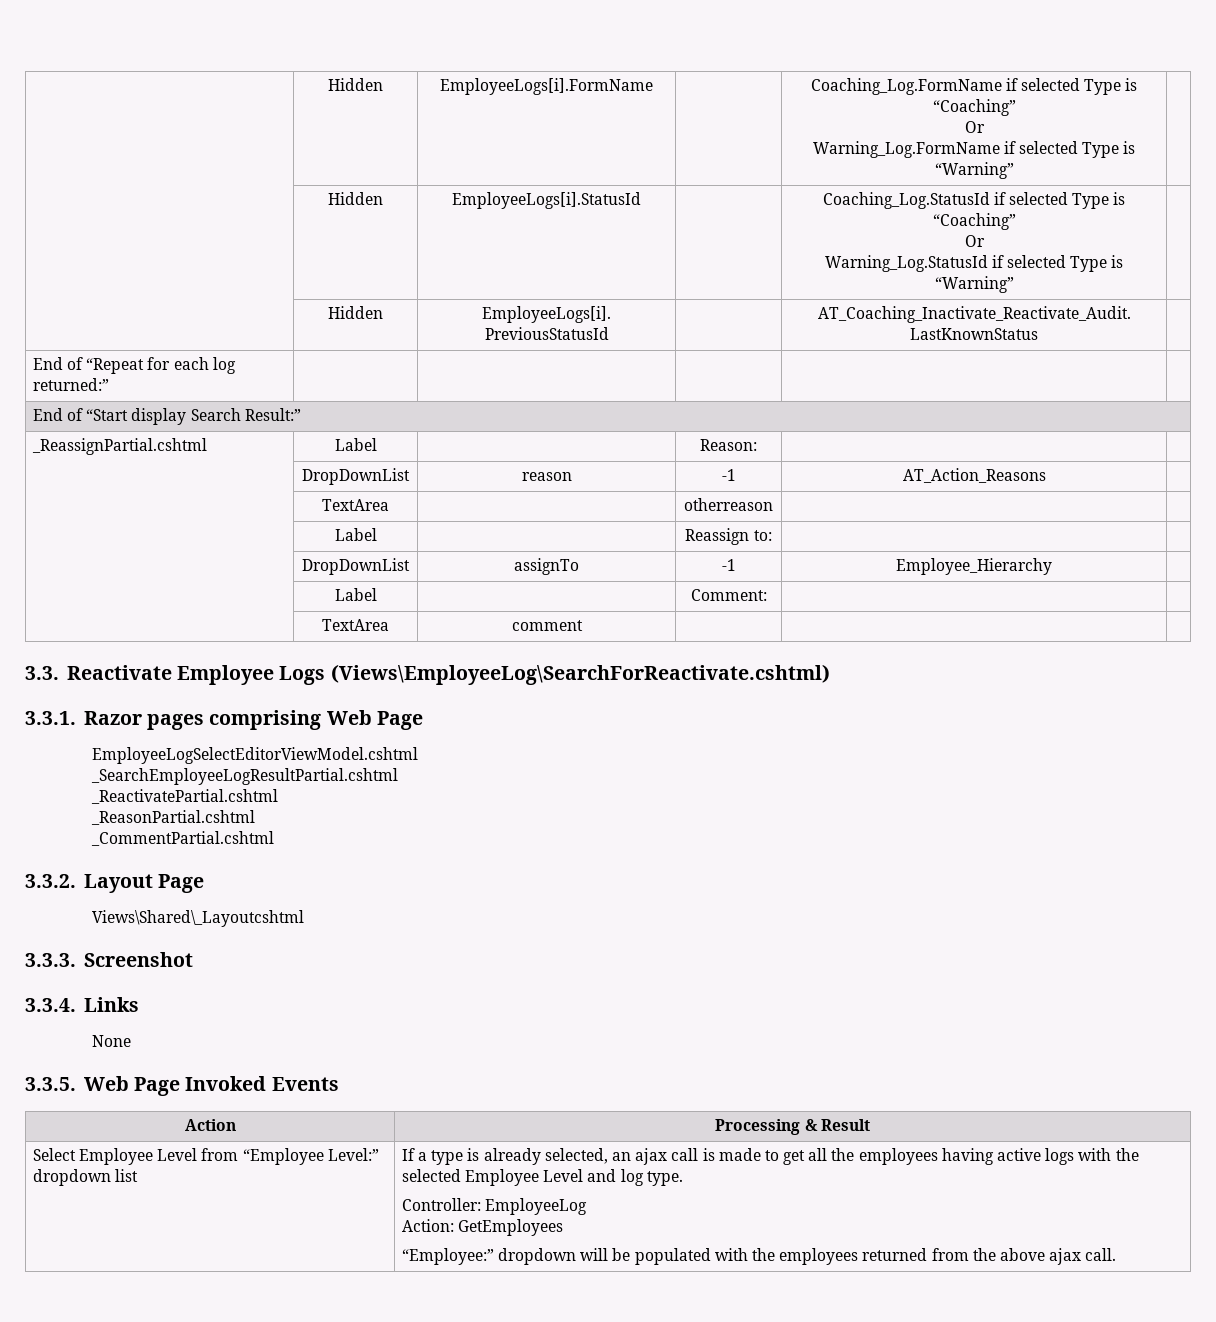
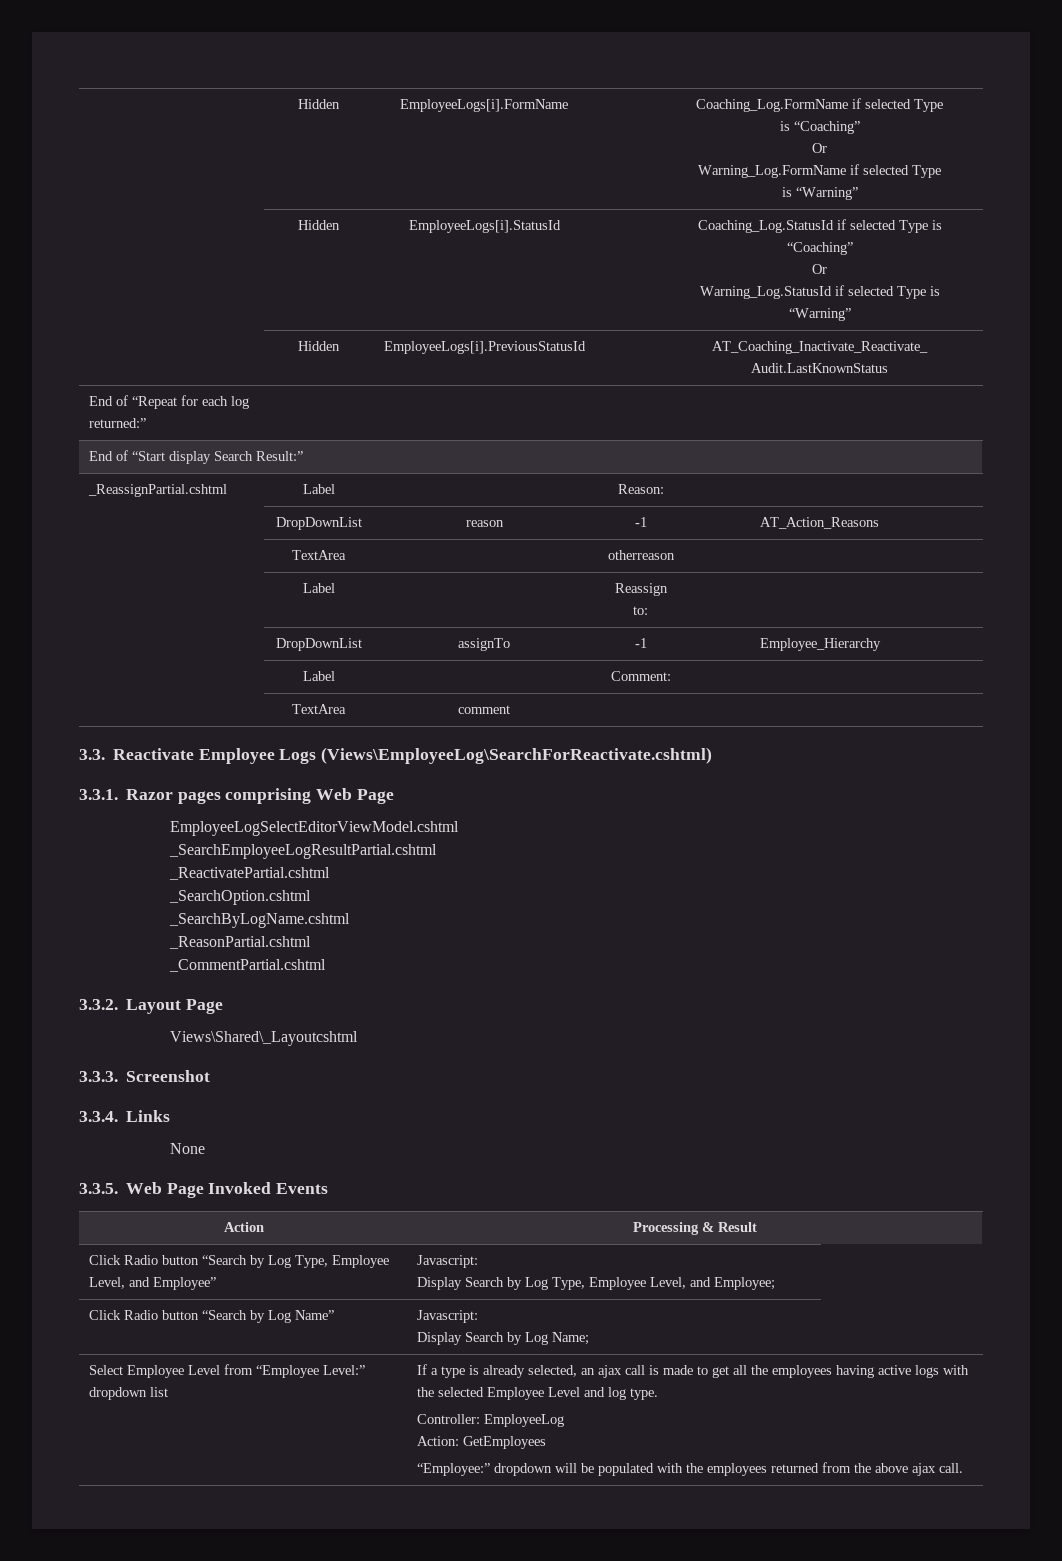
+ _SearchOption.cshtml
+ _SearchByLogName.cshtml
+ Click Radio button “Search by Log Type, Employee Level, and Employee” | Javascript:
+ Display Search by Log Type, Employee Level, and Employee;
+ Click Radio button “Search by Log Name” | Javascript:
+ Display Search by Log Name;

